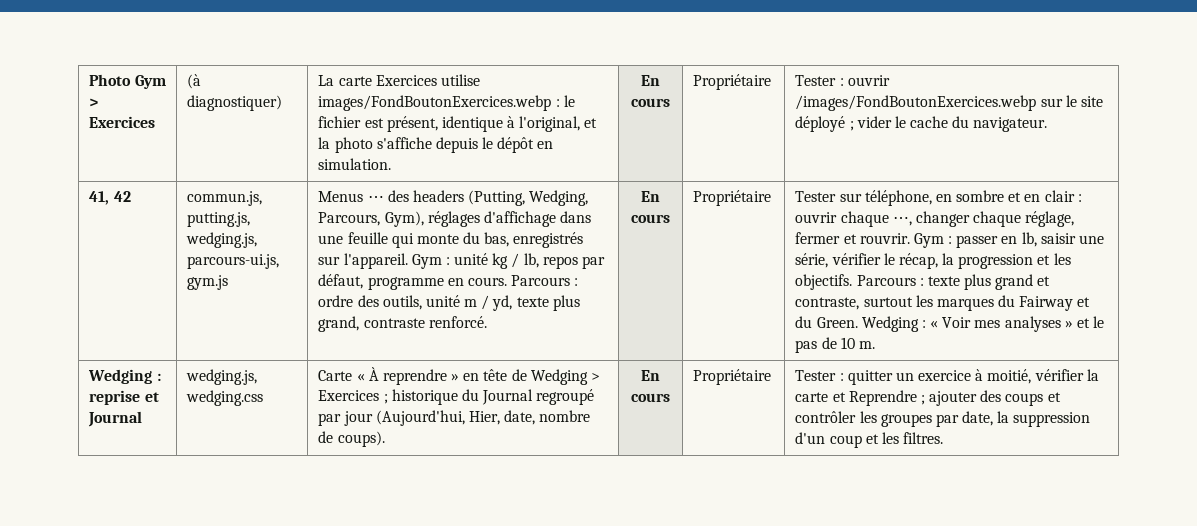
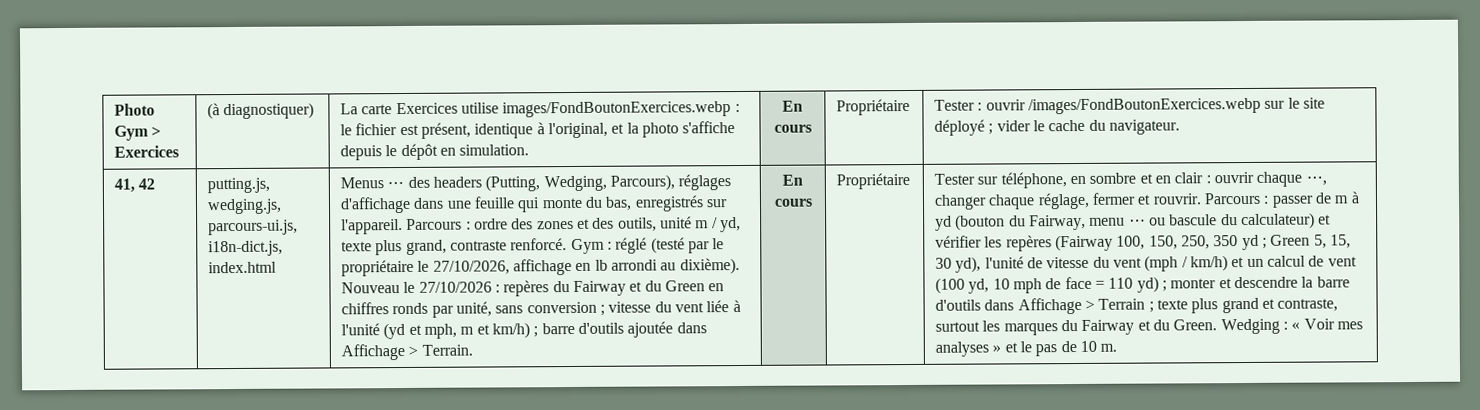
- commun.js, putting.js, wedging.js, parcours-ui.js, gym.js
+ putting.js, wedging.js, parcours-ui.js, i18n-dict.js, index.html
- Menus ⋯ des headers (Putting, Wedging, Parcours, Gym), réglages d'affichage dans une feuille qui monte du bas, enregistrés sur l'appareil.
+ Menus ⋯ des headers (Putting, Wedging, Parcours), réglages d'affichage dans une feuille qui monte du bas, enregistrés sur l'appareil.
- Gym : unité kg / lb, repos par défaut, programme en cours.
- Parcours : ordre des outils, unité m / yd, texte plus grand, contraste renforcé.
+ Parcours : ordre des zones et des outils, unité m / yd, texte plus grand, contraste renforcé. Gym : réglé (testé par le propriétaire le 27/10/2026, affichage en lb arrondi au dixième). Nouveau le 27/10/2026 : repères du Fairway et du Green en chiffres ronds par unité, sans conversion ; vitesse du vent liée à l'unité (yd et mph, m et km/h) ; barre d'outils ajoutée dans Affichage > Terrain.
- Gym : passer en lb, saisir une série, vérifier le récap, la progression et les objectifs. Parcours : texte plus grand et contraste, surtout les marques du Fairway et du Green.
+ Parcours : passer de m à yd (bouton du Fairway, menu ⋯ ou bascule du calculateur) et vérifier les repères (Fairway 100, 150, 250, 350 yd ; Green 5, 15, 30 yd), l'unité de vitesse du vent (mph / km/h) et un calcul de vent (100 yd, 10 mph de face = 110 yd) ; monter et descendre la barre d'outils dans Affichage > Terrain ; texte plus grand et contraste, surtout les marques du Fairway et du Green.
- Wedging : reprise et Journal | wedging.js, wedging.css | Carte « À reprendre » en tête de Wedging > Exercices ; historique du Journal regroupé par jour (Aujourd'hui, Hier, date, nombre de coups). | En cours | Propriétaire | Tester : quitter un exercice à moitié, vérifier la carte et Reprendre ; ajouter des coups et contrôler les groupes par date, la suppression d'un coup et les filtres.

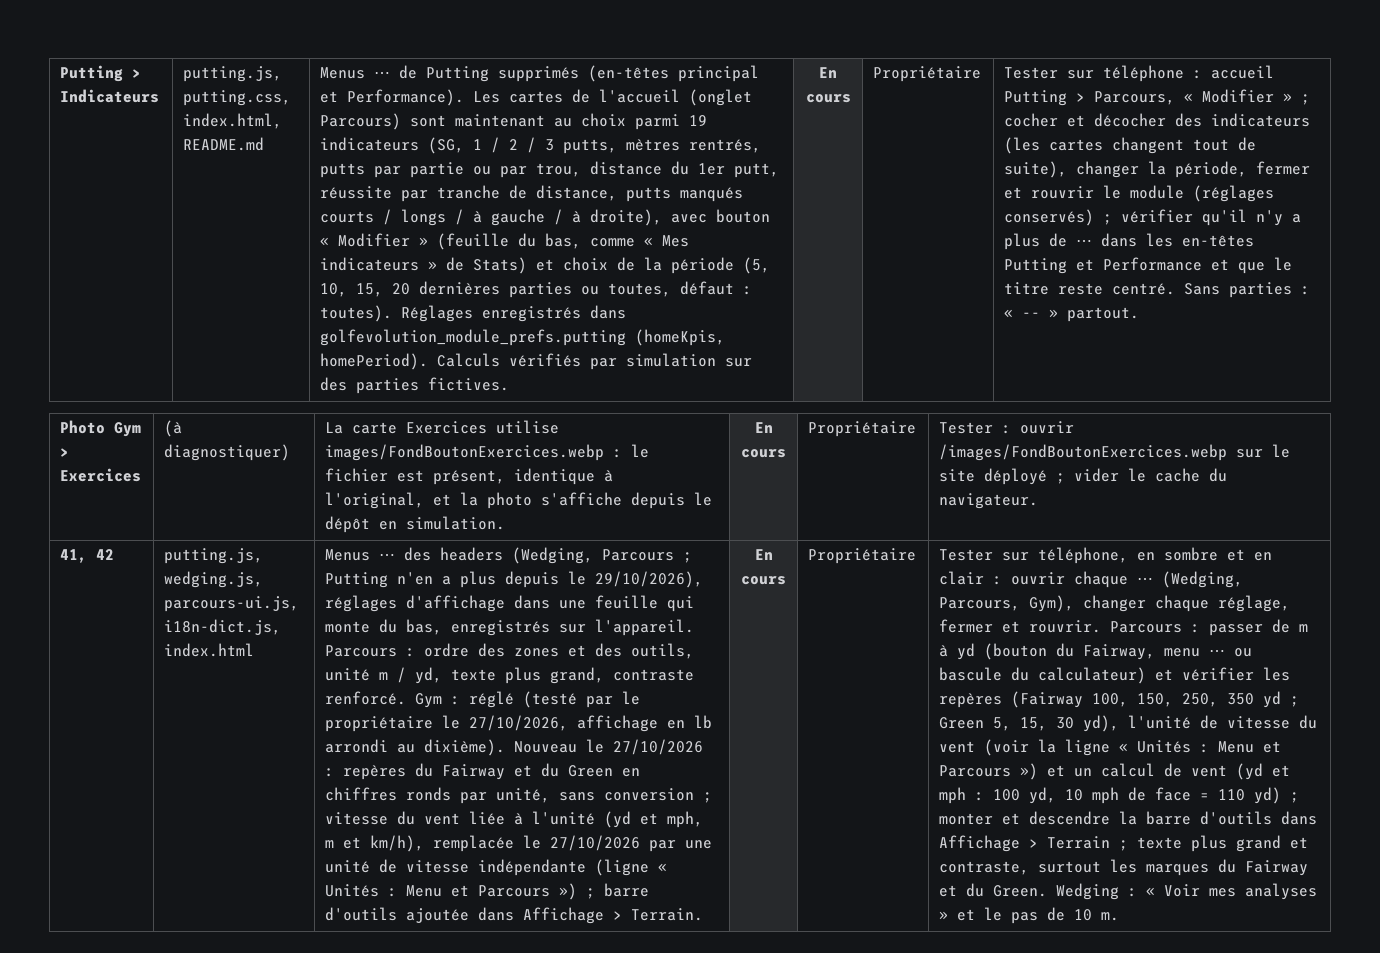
+ Putting > Indicateurs | putting.js, putting.css, index.html, README.md | Menus ⋯ de Putting supprimés (en-têtes principal et Performance). Les cartes de l'accueil (onglet Parcours) sont maintenant au choix parmi 19 indicateurs (SG, 1 / 2 / 3 putts, mètres rentrés, putts par partie ou par trou, distance du 1er putt, réussite par tranche de distance, putts manqués courts / longs / à gauche / à droite), avec bouton « Modifier » (feuille du bas, comme « Mes indicateurs » de Stats) et choix de la période (5, 10, 15, 20 dernières parties ou toutes, défaut : toutes). Réglages enregistrés dans golfevolution_module_prefs.putting (homeKpis, homePeriod). Calculs vérifiés par simulation sur des parties fictives. | En cours | Propriétaire | Tester sur téléphone : accueil Putting > Parcours, « Modifier » ; cocher et décocher des indicateurs (les cartes changent tout de suite), changer la période, fermer et rouvrir le module (réglages conservés) ; vérifier qu'il n'y a plus de ⋯ dans les en-têtes Putting et Performance et que le titre reste centré. Sans parties : « -- » partout.
- Menus ⋯ des headers (Putting, Wedging, Parcours), réglages d'affichage dans une feuille qui monte du bas, enregistrés sur l'appareil.
+ Menus ⋯ des headers (Wedging, Parcours ; Putting n'en a plus depuis le 29/10/2026), réglages d'affichage dans une feuille qui monte du bas, enregistrés sur l'appareil.
- Nouveau le 27/10/2026 : repères du Fairway et du Green en chiffres ronds par unité, sans conversion ; vitesse du vent liée à l'unité (yd et mph, m et km/h) ; barre d'outils ajoutée dans Affichage > Terrain.
+ Nouveau le 27/10/2026 : repères du Fairway et du Green en chiffres ronds par unité, sans conversion ; vitesse du vent liée à l'unité (yd et mph, m et km/h), remplacée le 27/10/2026 par une unité de vitesse indépendante (ligne « Unités : Menu et Parcours ») ; barre d'outils ajoutée dans Affichage > Terrain.
- Tester sur téléphone, en sombre et en clair : ouvrir chaque ⋯, changer chaque réglage, fermer et rouvrir.
+ Tester sur téléphone, en sombre et en clair : ouvrir chaque ⋯ (Wedging, Parcours, Gym), changer chaque réglage, fermer et rouvrir.
- Green 5, 15, 30 yd), l'unité de vitesse du vent (mph / km/h) et un calcul de vent (100 yd, 10 mph de face = 110 yd) ;
+ Green 5, 15, 30 yd), l'unité de vitesse du vent (voir la ligne « Unités : Menu et Parcours ») et un calcul de vent (yd et mph : 100 yd, 10 mph de face = 110 yd) ;

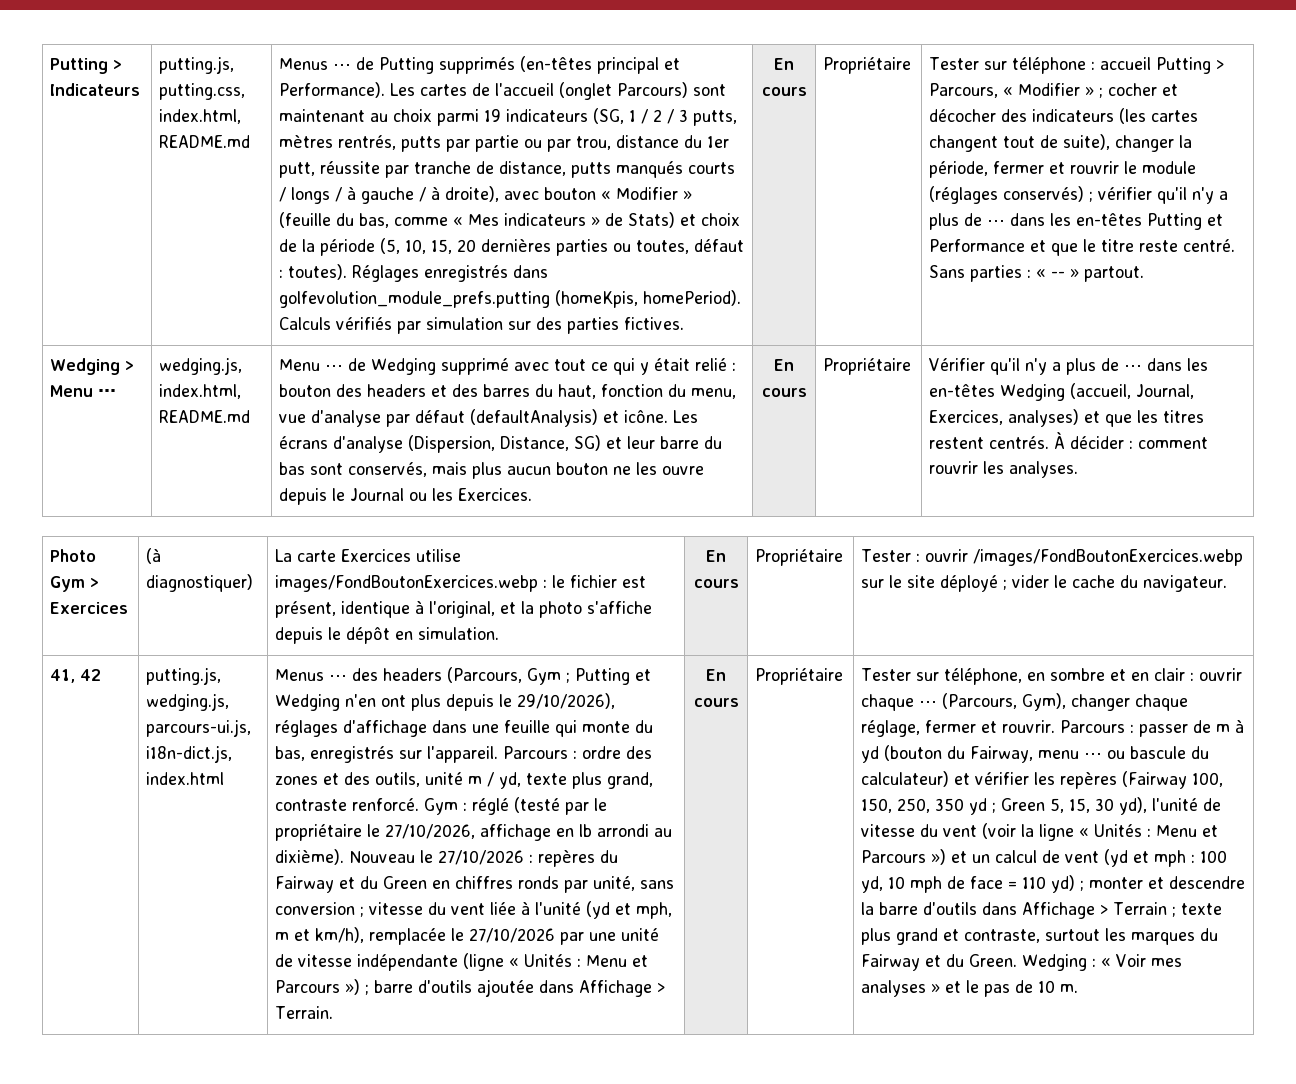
+ Wedging > Menu ⋯ | wedging.js, index.html, README.md | Menu ⋯ de Wedging supprimé avec tout ce qui y était relié : bouton des headers et des barres du haut, fonction du menu, vue d'analyse par défaut (defaultAnalysis) et icône. Les écrans d'analyse (Dispersion, Distance, SG) et leur barre du bas sont conservés, mais plus aucun bouton ne les ouvre depuis le Journal ou les Exercices. | En cours | Propriétaire | Vérifier qu'il n'y a plus de ⋯ dans les en-têtes Wedging (accueil, Journal, Exercices, analyses) et que les titres restent centrés. À décider : comment rouvrir les analyses.
- Menus ⋯ des headers (Wedging, Parcours ; Putting n'en a plus depuis le 29/10/2026), réglages d'affichage dans une feuille qui monte du bas, enregistrés sur l'appareil.
+ Menus ⋯ des headers (Parcours, Gym ; Putting et Wedging n'en ont plus depuis le 29/10/2026), réglages d'affichage dans une feuille qui monte du bas, enregistrés sur l'appareil.
- Tester sur téléphone, en sombre et en clair : ouvrir chaque ⋯ (Wedging, Parcours, Gym), changer chaque réglage, fermer et rouvrir.
+ Tester sur téléphone, en sombre et en clair : ouvrir chaque ⋯ (Parcours, Gym), changer chaque réglage, fermer et rouvrir.

